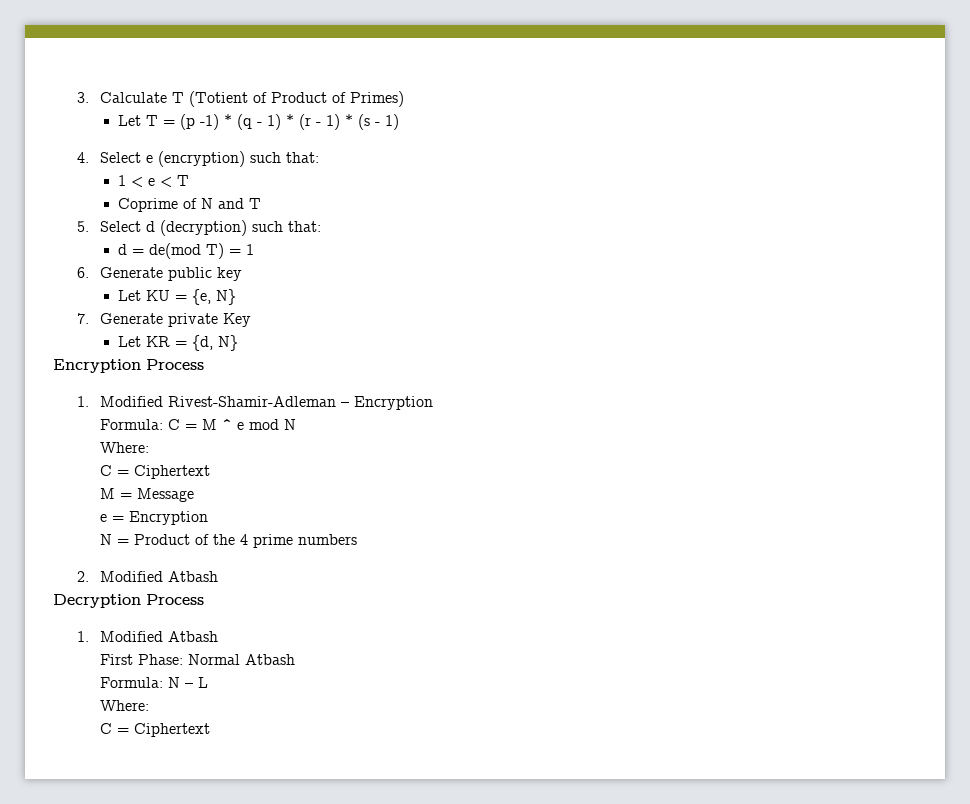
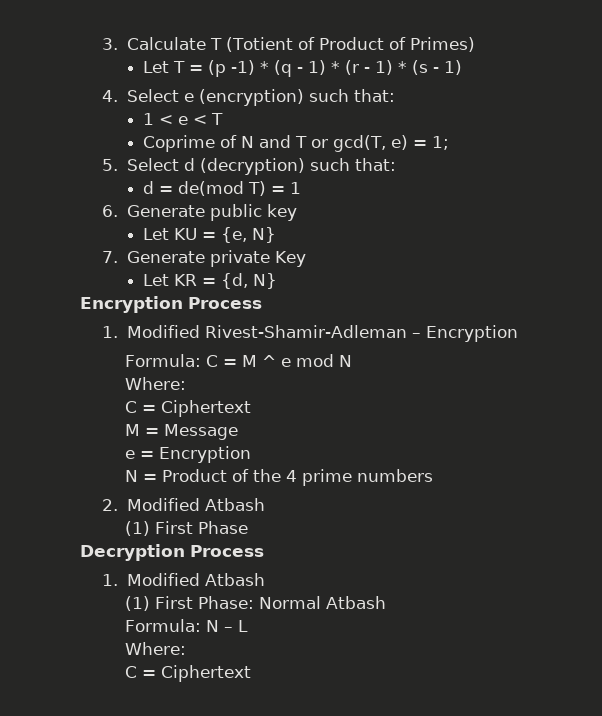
- Coprime of N and T
+ Coprime of N and T or gcd(T, e) = 1;
+ (1) First Phase
- First Phase: Normal Atbash
+ (1) First Phase: Normal Atbash

